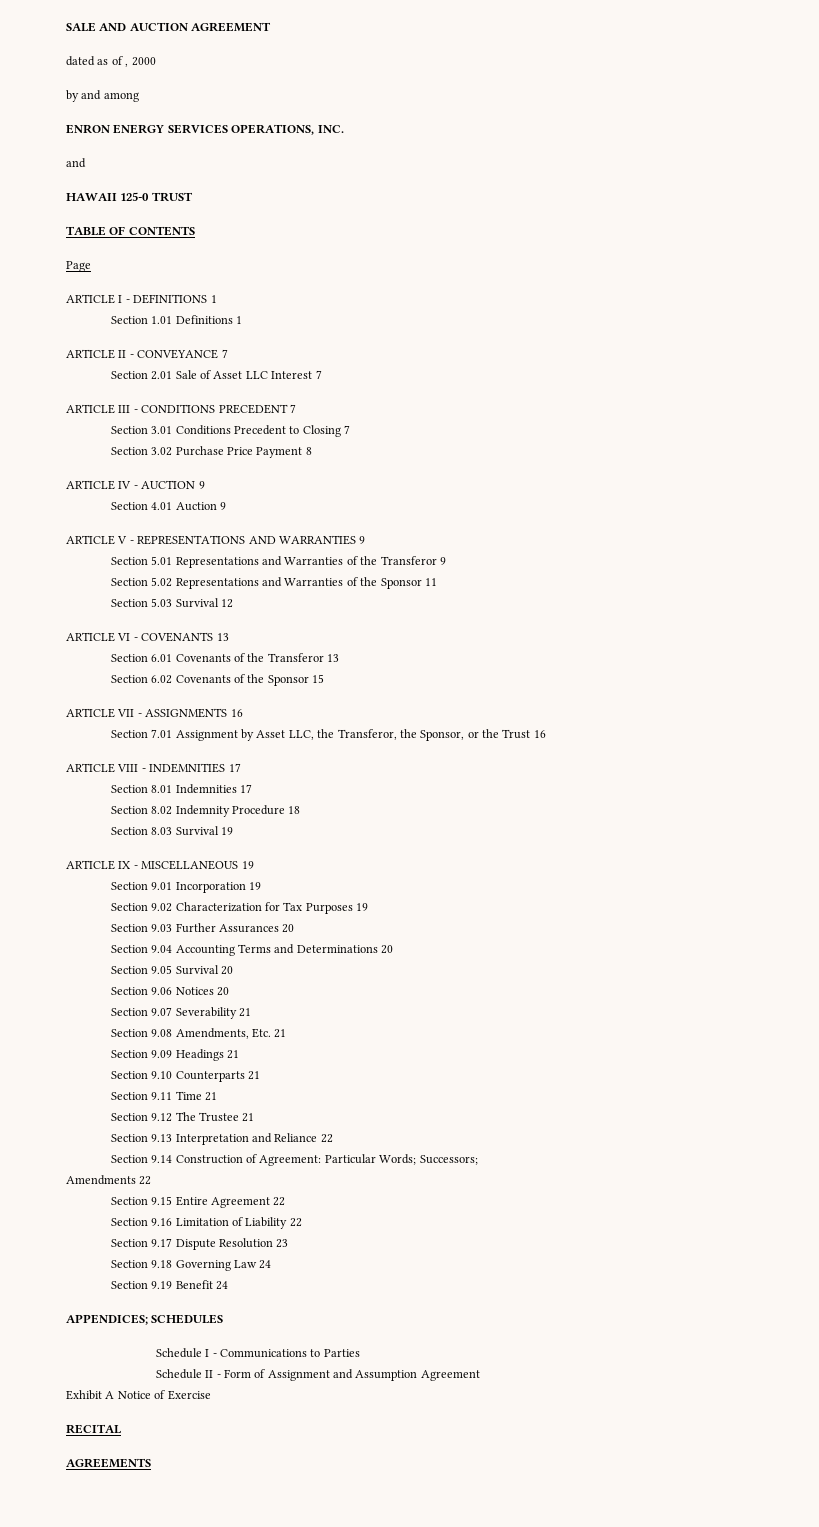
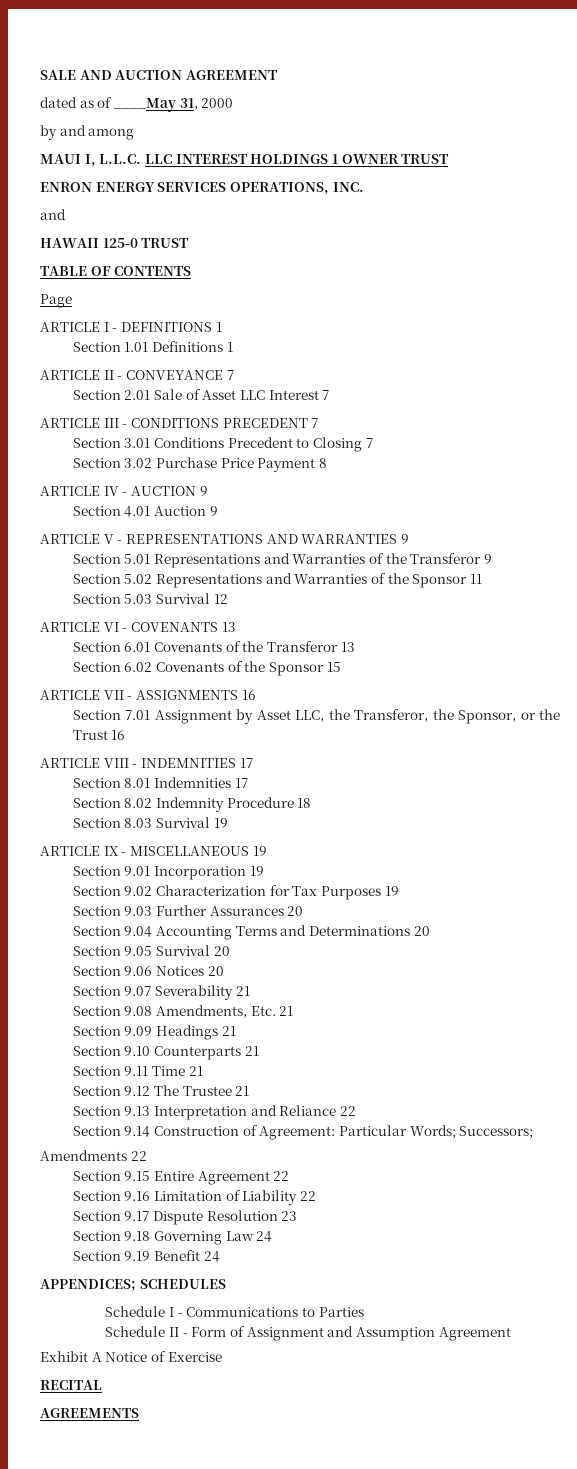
- dated as of , 2000
+ dated as of ____May 31, 2000
+ MAUI I, L.L.C. LLC INTEREST HOLDINGS 1 OWNER TRUST

